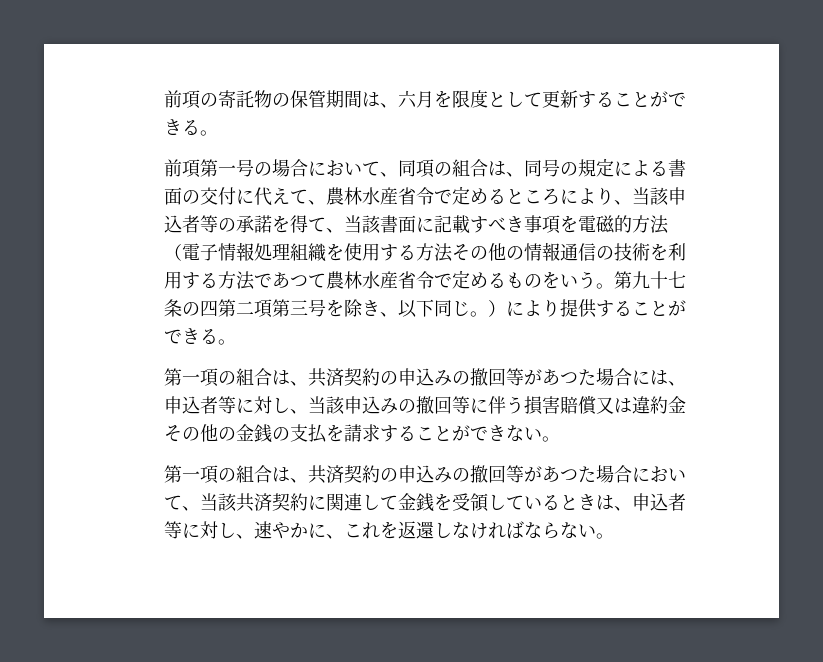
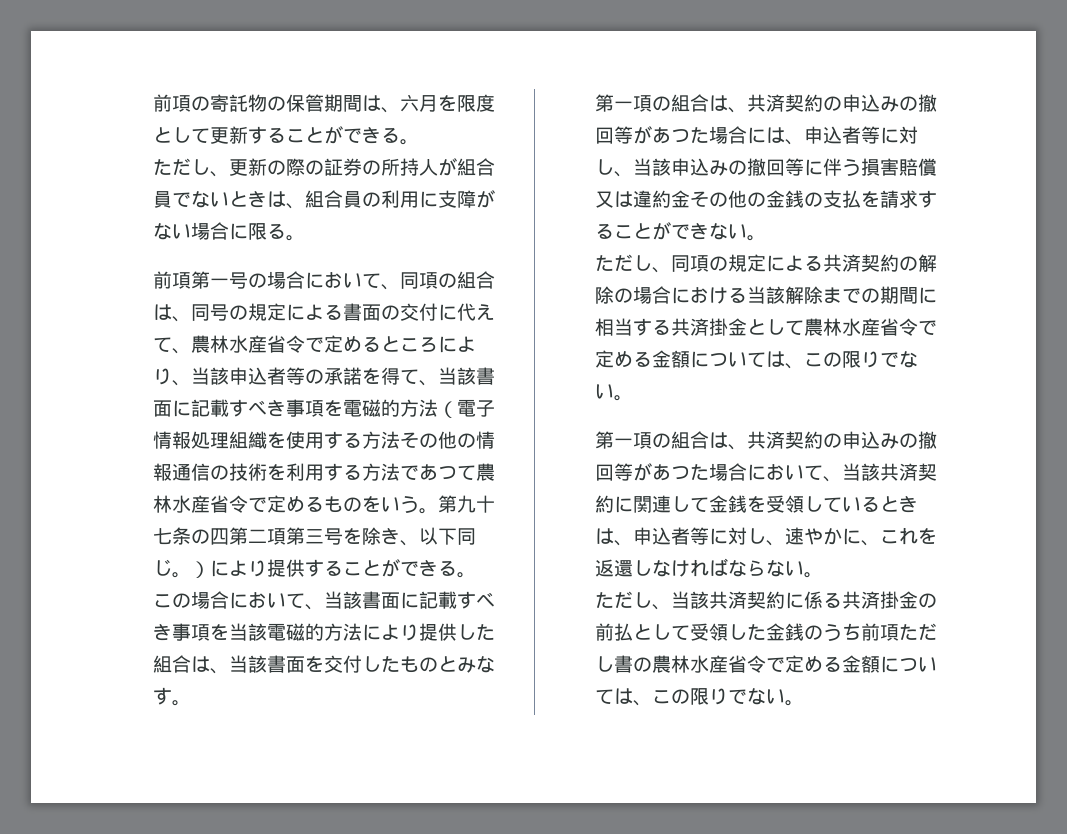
+ ただし、更新の際の証券の所持人が組合員でないときは、組合員の利用に支障がない場合に限る。
+ この場合において、当該書面に記載すべき事項を当該電磁的方法により提供した組合は、当該書面を交付したものとみなす。
+ ただし、同項の規定による共済契約の解除の場合における当該解除までの期間に相当する共済掛金として農林水産省令で定める金額については、この限りでない。
+ ただし、当該共済契約に係る共済掛金の前払として受領した金銭のうち前項ただし書の農林水産省令で定める金額については、この限りでない。

